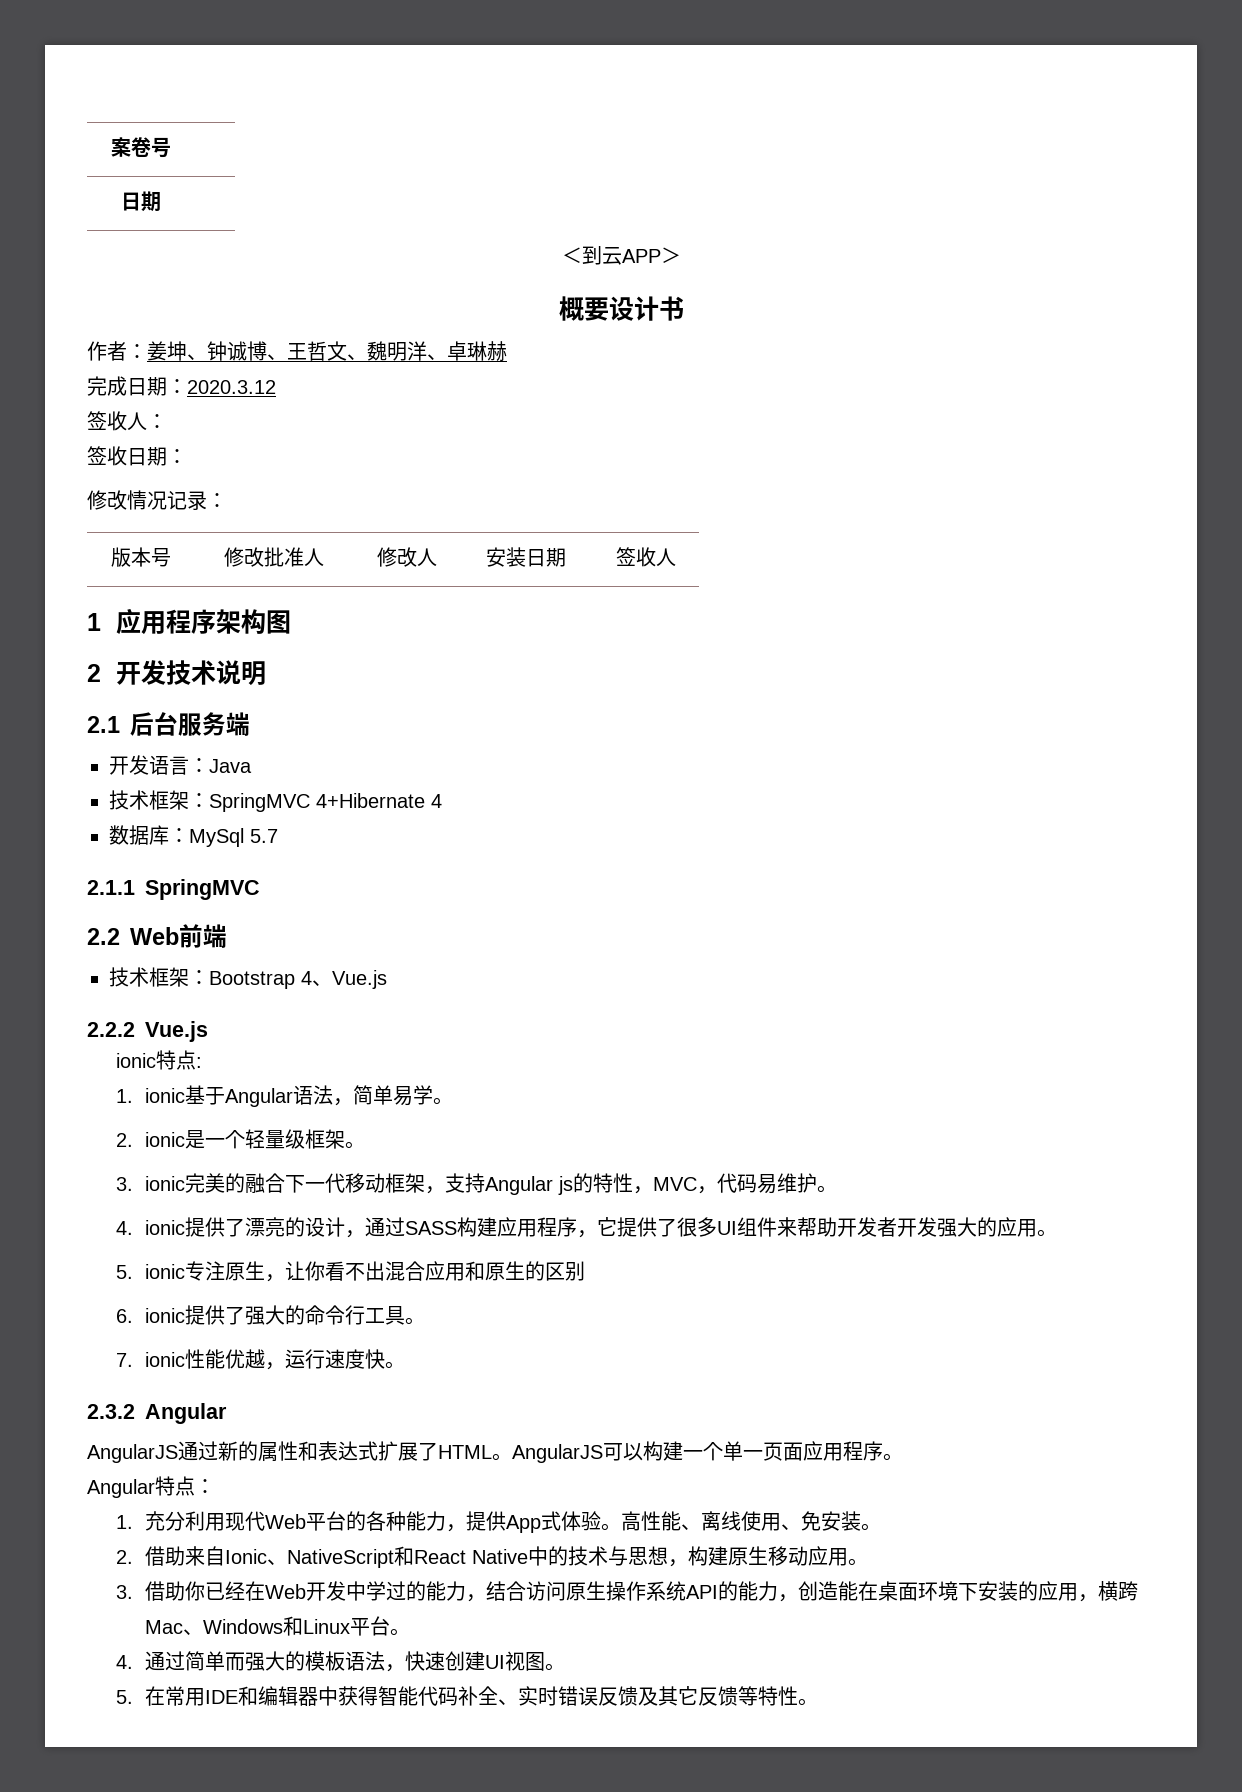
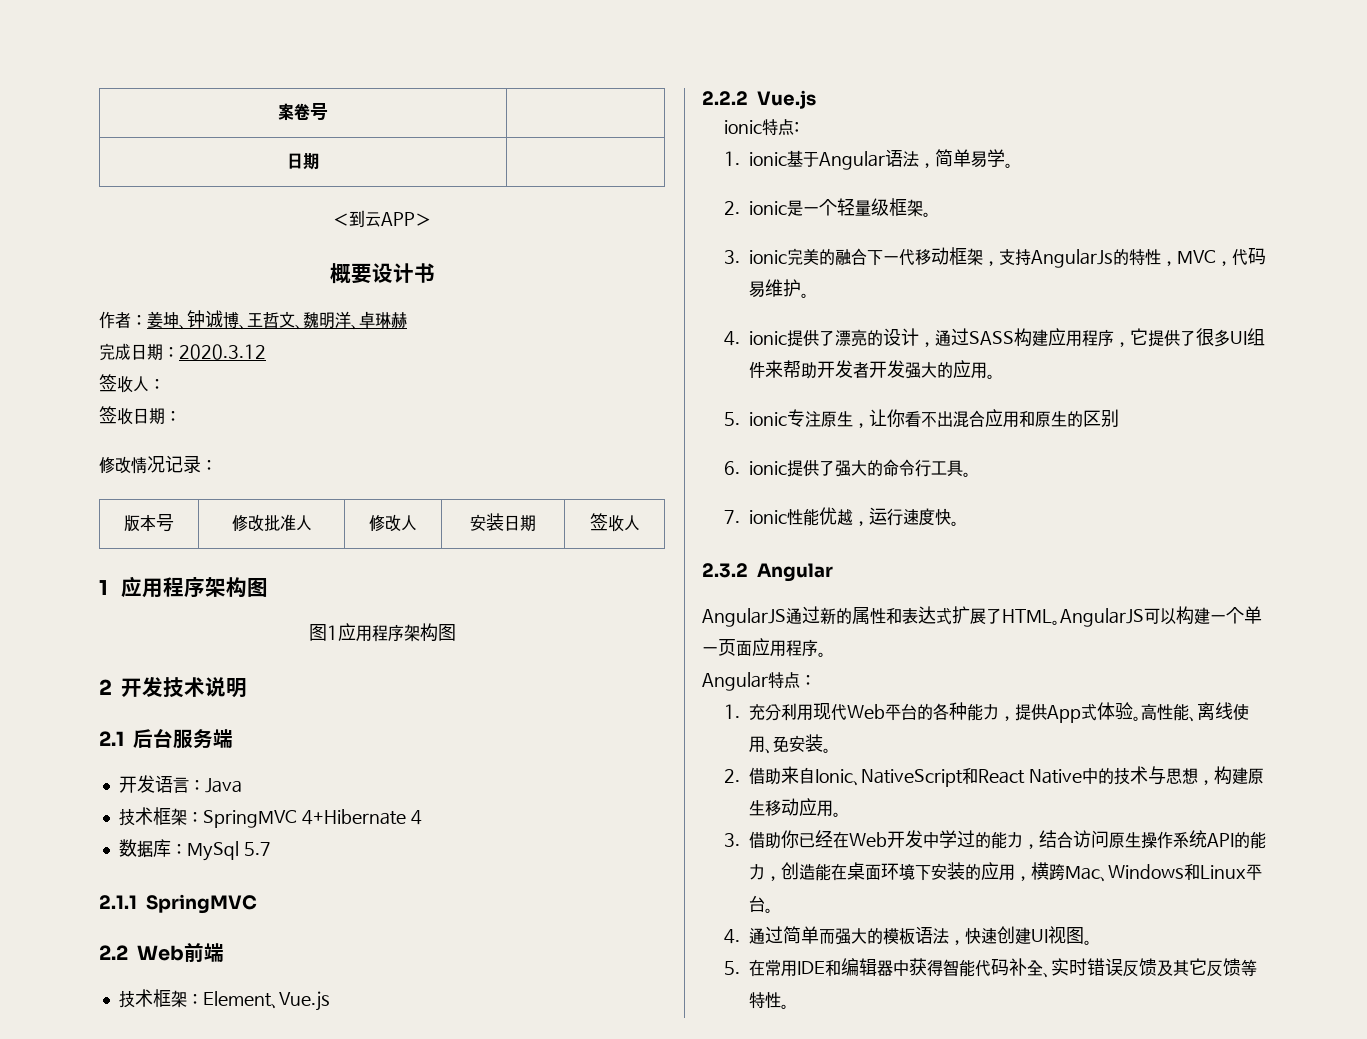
+ 图1应用程序架构图
- 技术框架：Bootstrap 4、Vue.js
+ 技术框架：Element、Vue.js
- 3. ionic完美的融合下一代移动框架，支持Angular js的特性，MVC，代码易维护。
+ 3. ionic完美的融合下一代移动框架，支持AngularJs的特性，MVC，代码易维护。

